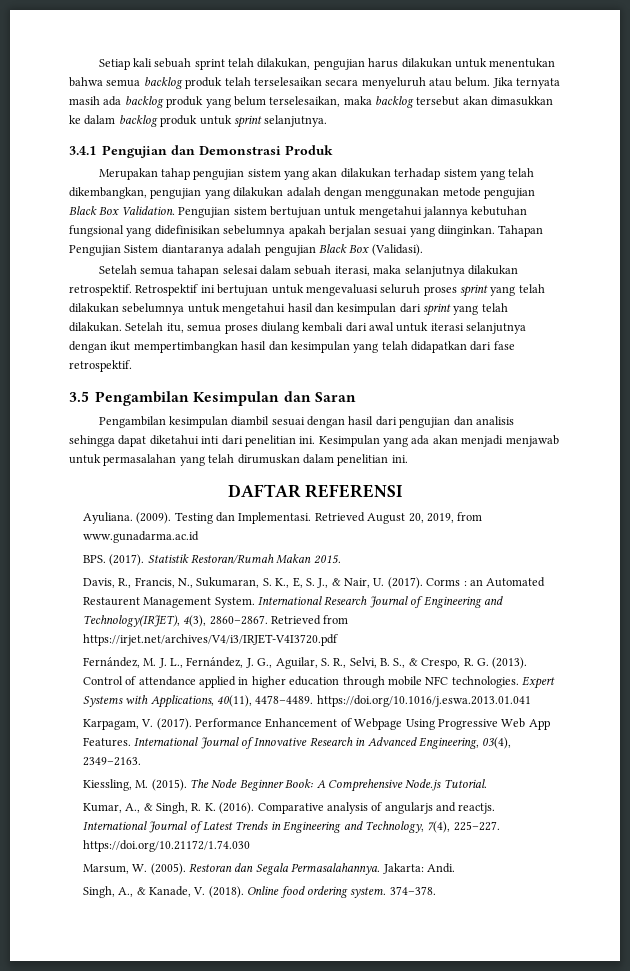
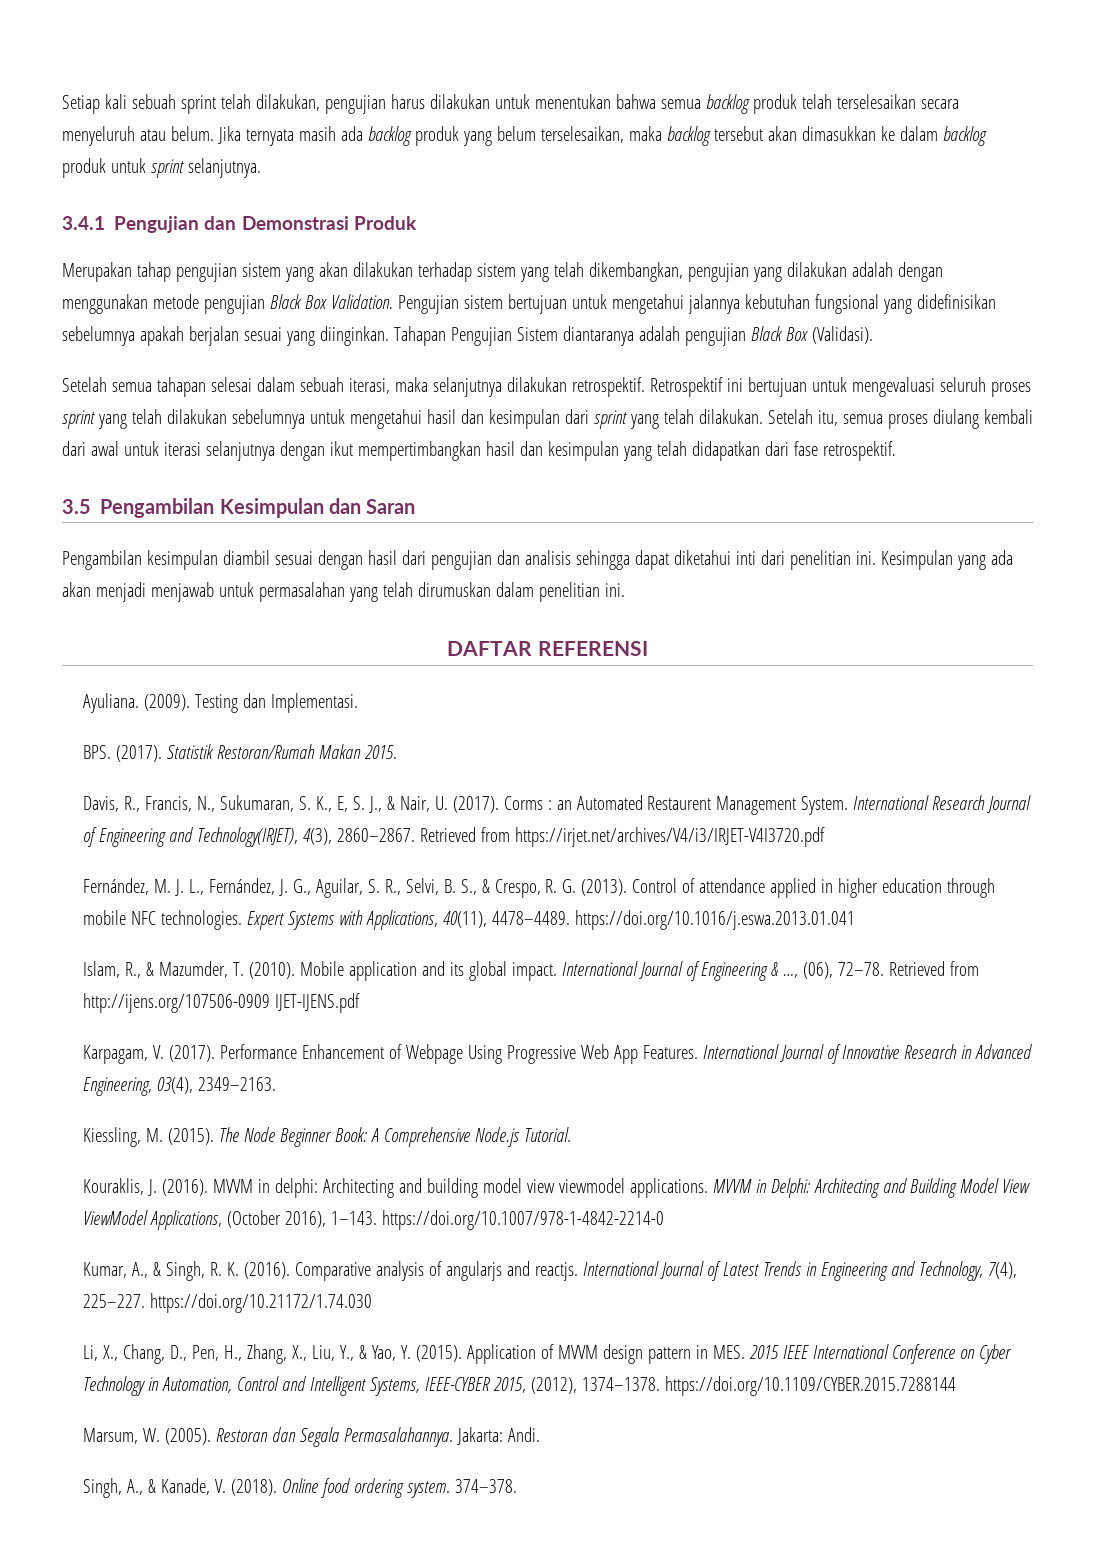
- Retrieved August 20, 2019, from www.gunadarma.ac.id
+ Islam, R., & Mazumder, T. (2010). Mobile application and its global impact. International Journal of Engineering & …, (06), 72–78. Retrieved from http://ijens.org/107506-0909 IJET-IJENS.pdf
+ Kouraklis, J. (2016). MVVM in delphi: Architecting and building model view viewmodel applications. MVVM in Delphi: Architecting and Building Model View ViewModel Applications, (October 2016), 1–143. https://doi.org/10.1007/978-1-4842-2214-0
+ Li, X., Chang, D., Pen, H., Zhang, X., Liu, Y., & Yao, Y. (2015). Application of MVVM design pattern in MES. 2015 IEEE International Conference on Cyber Technology in Automation, Control and Intelligent Systems, IEEE-CYBER 2015, (2012), 1374–1378. https://doi.org/10.1109/CYBER.2015.7288144

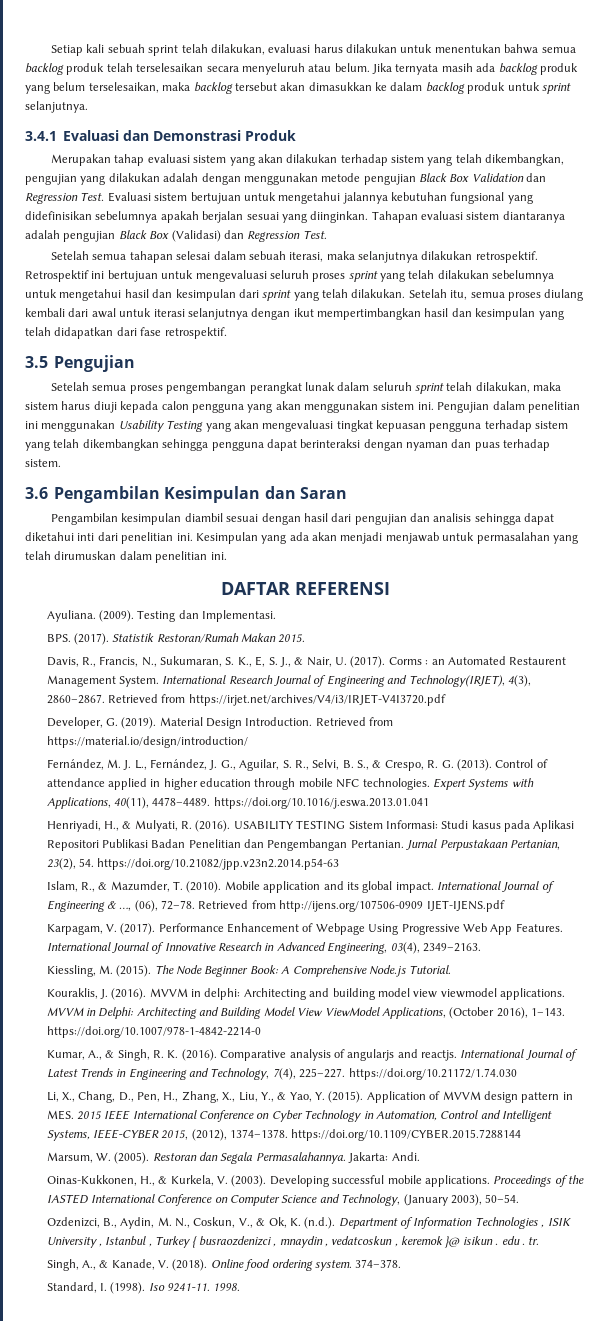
- Setiap kali sebuah sprint telah dilakukan, pengujian harus dilakukan untuk menentukan bahwa semua backlog produk telah terselesaikan secara menyeluruh atau belum.
+ Setiap kali sebuah sprint telah dilakukan, evaluasi harus dilakukan untuk menentukan bahwa semua backlog produk telah terselesaikan secara menyeluruh atau belum.
- 3.4.1 Pengujian dan Demonstrasi Produk
+ 3.4.1 Evaluasi dan Demonstrasi Produk
- Merupakan tahap pengujian sistem yang akan dilakukan terhadap sistem yang telah dikembangkan, pengujian yang dilakukan adalah dengan menggunakan metode pengujian Black Box Validation. Pengujian sistem bertujuan untuk mengetahui jalannya kebutuhan fungsional yang didefinisikan sebelumnya apakah berjalan sesuai yang diinginkan.
+ Merupakan tahap evaluasi sistem yang akan dilakukan terhadap sistem yang telah dikembangkan, pengujian yang dilakukan adalah dengan menggunakan metode pengujian Black Box Validation dan Regression Test. Evaluasi sistem bertujuan untuk mengetahui jalannya kebutuhan fungsional yang didefinisikan sebelumnya apakah berjalan sesuai yang diinginkan.
- Tahapan Pengujian Sistem diantaranya adalah pengujian Black Box (Validasi).
+ Tahapan evaluasi sistem diantaranya adalah pengujian Black Box (Validasi) dan Regression Test.
- 3.5 Pengambilan Kesimpulan dan Saran
+ 3.5 Pengujian
+ Setelah semua proses pengembangan perangkat lunak dalam seluruh sprint telah dilakukan, maka sistem harus diuji kepada calon pengguna yang akan menggunakan sistem ini. Pengujian dalam penelitian ini menggunakan Usability Testing yang akan mengevaluasi tingkat kepuasan pengguna terhadap sistem yang telah dikembangkan sehingga pengguna dapat berinteraksi dengan nyaman dan puas terhadap sistem.
+ 3.6 Pengambilan Kesimpulan dan Saran
+ Developer, G. (2019). Material Design Introduction. Retrieved from https://material.io/design/introduction/
+ Henriyadi, H., & Mulyati, R. (2016). USABILITY TESTING Sistem Informasi: Studi kasus pada Aplikasi Repositori Publikasi Badan Penelitian dan Pengembangan Pertanian. Jurnal Perpustakaan Pertanian, 23(2), 54. https://doi.org/10.21082/jpp.v23n2.2014.p54-63
+ Oinas-Kukkonen, H., & Kurkela, V. (2003). Developing successful mobile applications. Proceedings of the IASTED International Conference on Computer Science and Technology, (January 2003), 50–54.
+ Ozdenizci, B., Aydin, M. N., Coskun, V., & Ok, K. (n.d.). Department of Information Technologies , ISIK University , Istanbul , Turkey { busraozdenizci , mnaydin , vedatcoskun , keremok }@ isikun . edu . tr.
+ Standard, I. (1998). Iso 9241-11. 1998.

